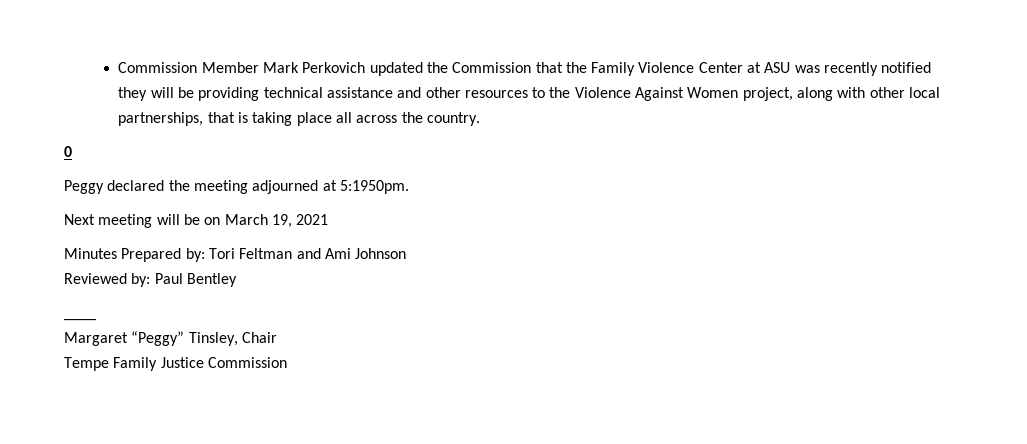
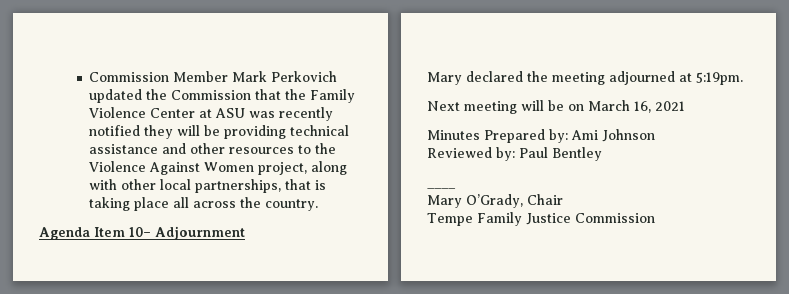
- 0
- Peggy declared the meeting adjourned at 5:1950pm.
+ Agenda Item 10– Adjournment
+ Mary declared the meeting adjourned at 5:19pm.
- Next meeting will be on March 19, 2021
+ Next meeting will be on March 16, 2021
- Minutes Prepared by: Tori Feltman and Ami Johnson
+ Minutes Prepared by: Ami Johnson
- Margaret “Peggy” Tinsley, Chair
+ Mary O’Grady, Chair

